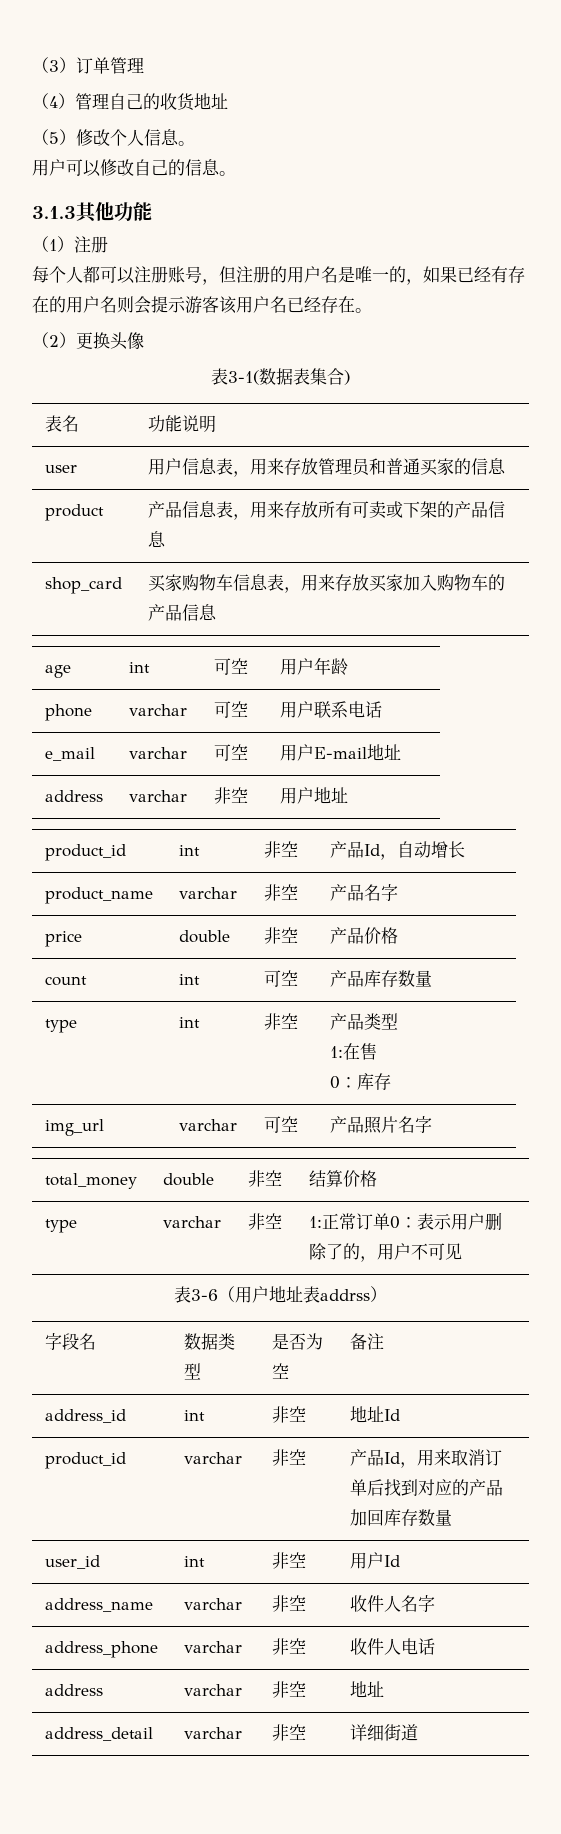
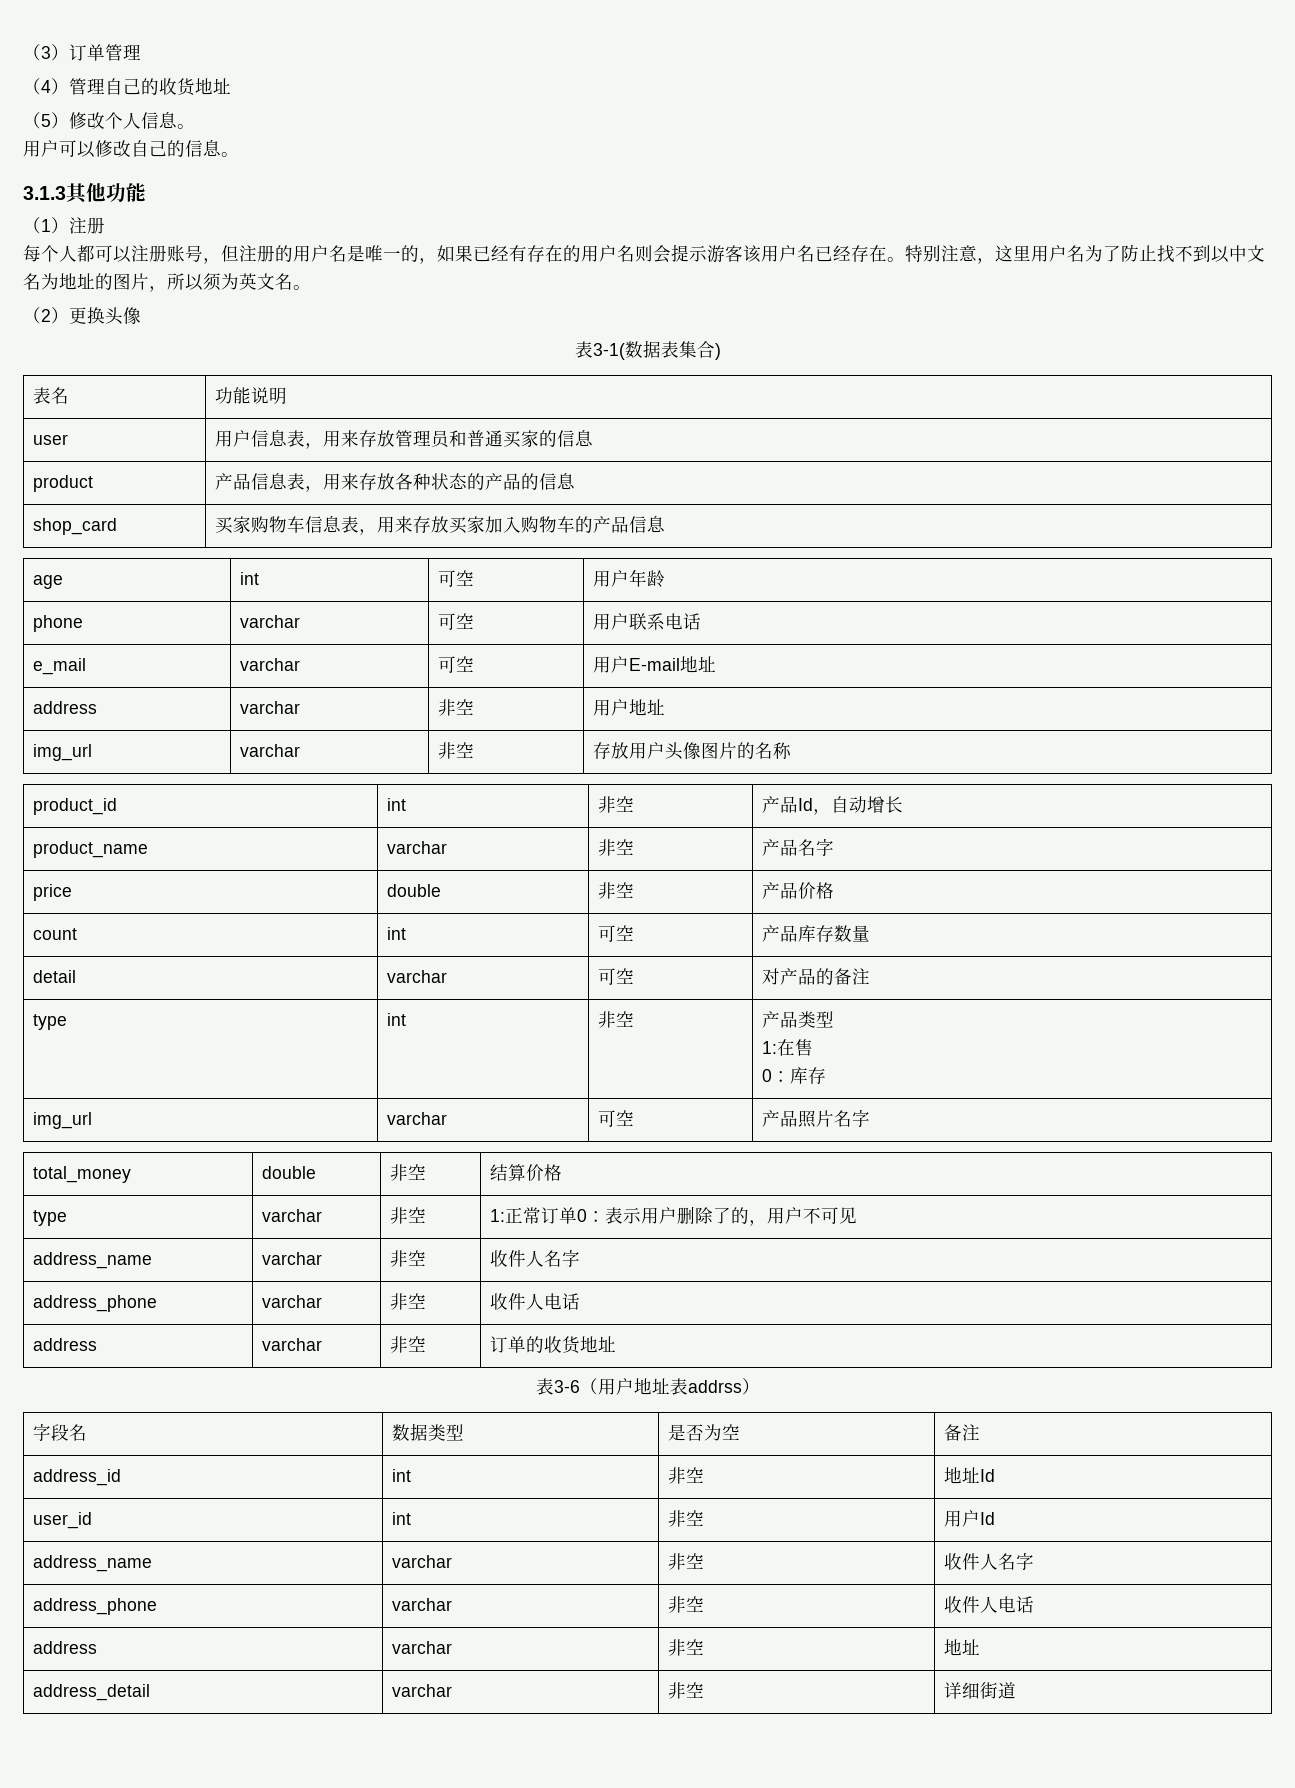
+ 特别注意，这里用户名为了防止找不到以中文名为地址的图片，所以须为英文名。
- product | 产品信息表，用来存放所有可卖或下架的产品信息
+ product | 产品信息表，用来存放各种状态的产品的信息
+ img_url | varchar | 非空 | 存放用户头像图片的名称
+ detail | varchar | 可空 | 对产品的备注
  type | varchar | 非空 | 1:正常订单0：表示用户删除了的，用户不可见
+ address_name | varchar | 非空 | 收件人名字
+ address_phone | varchar | 非空 | 收件人电话
+ address | varchar | 非空 | 订单的收货地址
- product_id | varchar | 非空 | 产品Id，用来取消订单后找到对应的产品加回库存数量

